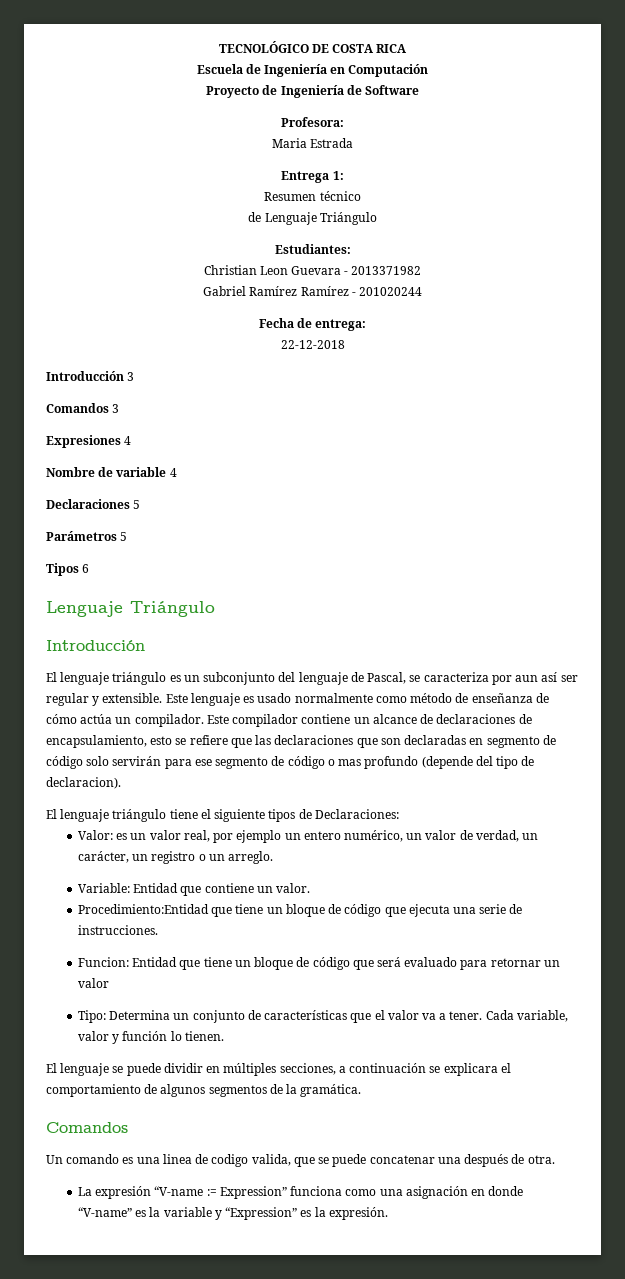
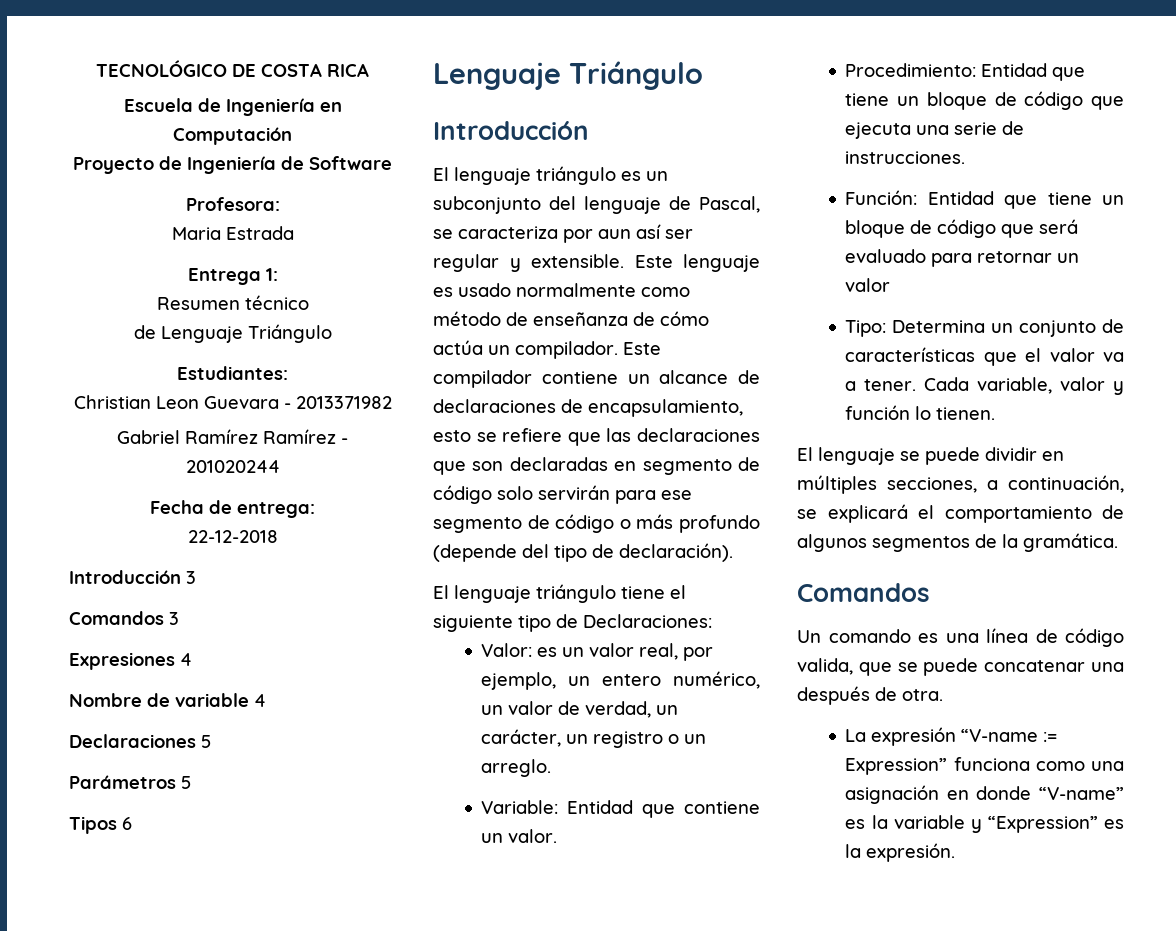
- Este compilador contiene un alcance de declaraciones de encapsulamiento, esto se refiere que las declaraciones que son declaradas en segmento de código solo servirán para ese segmento de código o mas profundo (depende del tipo de declaracion).
+ Este compilador contiene un alcance de declaraciones de encapsulamiento, esto se refiere que las declaraciones que son declaradas en segmento de código solo servirán para ese segmento de código o más profundo (depende del tipo de declaración).
- El lenguaje triángulo tiene el siguiente tipos de Declaraciones:
+ El lenguaje triángulo tiene el siguiente tipo de Declaraciones:
- Valor: es un valor real, por ejemplo un entero numérico, un valor de verdad, un carácter, un registro o un arreglo.
+ Valor: es un valor real, por ejemplo, un entero numérico, un valor de verdad, un carácter, un registro o un arreglo.
- Procedimiento:Entidad que tiene un bloque de código que ejecuta una serie de instrucciones.
+ Procedimiento: Entidad que tiene un bloque de código que ejecuta una serie de instrucciones.
- Funcion: Entidad que tiene un bloque de código que será evaluado para retornar un valor
+ Función: Entidad que tiene un bloque de código que será evaluado para retornar un valor
- El lenguaje se puede dividir en múltiples secciones, a continuación se explicara el comportamiento de algunos segmentos de la gramática.
+ El lenguaje se puede dividir en múltiples secciones, a continuación, se explicará el comportamiento de algunos segmentos de la gramática.
- Un comando es una linea de codigo valida, que se puede concatenar una después de otra.
+ Un comando es una línea de código valida, que se puede concatenar una después de otra.

